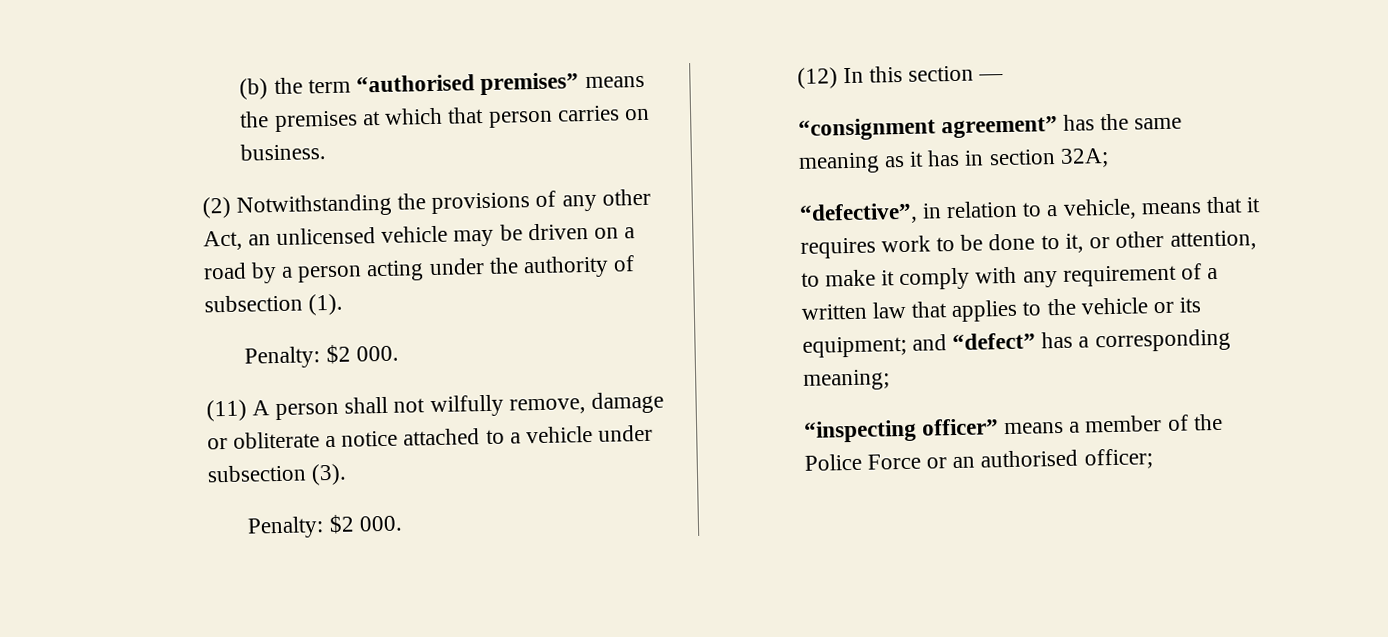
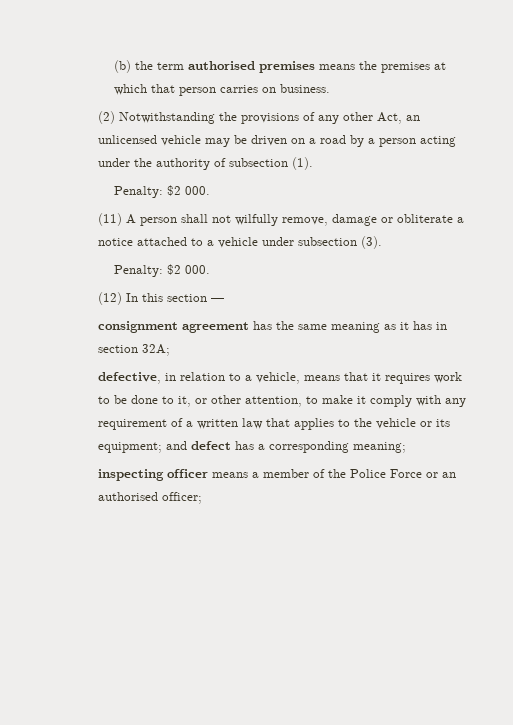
- (b) the term “authorised premises” means the premises at which that person carries on business.
+ (b) the term authorised premises means the premises at which that person carries on business.
- “consignment agreement” has the same meaning as it has in section 32A;
+ consignment agreement has the same meaning as it has in section 32A;
- “defective”, in relation to a vehicle, means that it requires work to be done to it, or other attention, to make it comply with any requirement of a written law that applies to the vehicle or its equipment; and “defect” has a corresponding meaning;
+ defective, in relation to a vehicle, means that it requires work to be done to it, or other attention, to make it comply with any requirement of a written law that applies to the vehicle or its equipment; and defect has a corresponding meaning;
- “inspecting officer” means a member of the Police Force or an authorised officer;
+ inspecting officer means a member of the Police Force or an authorised officer;

